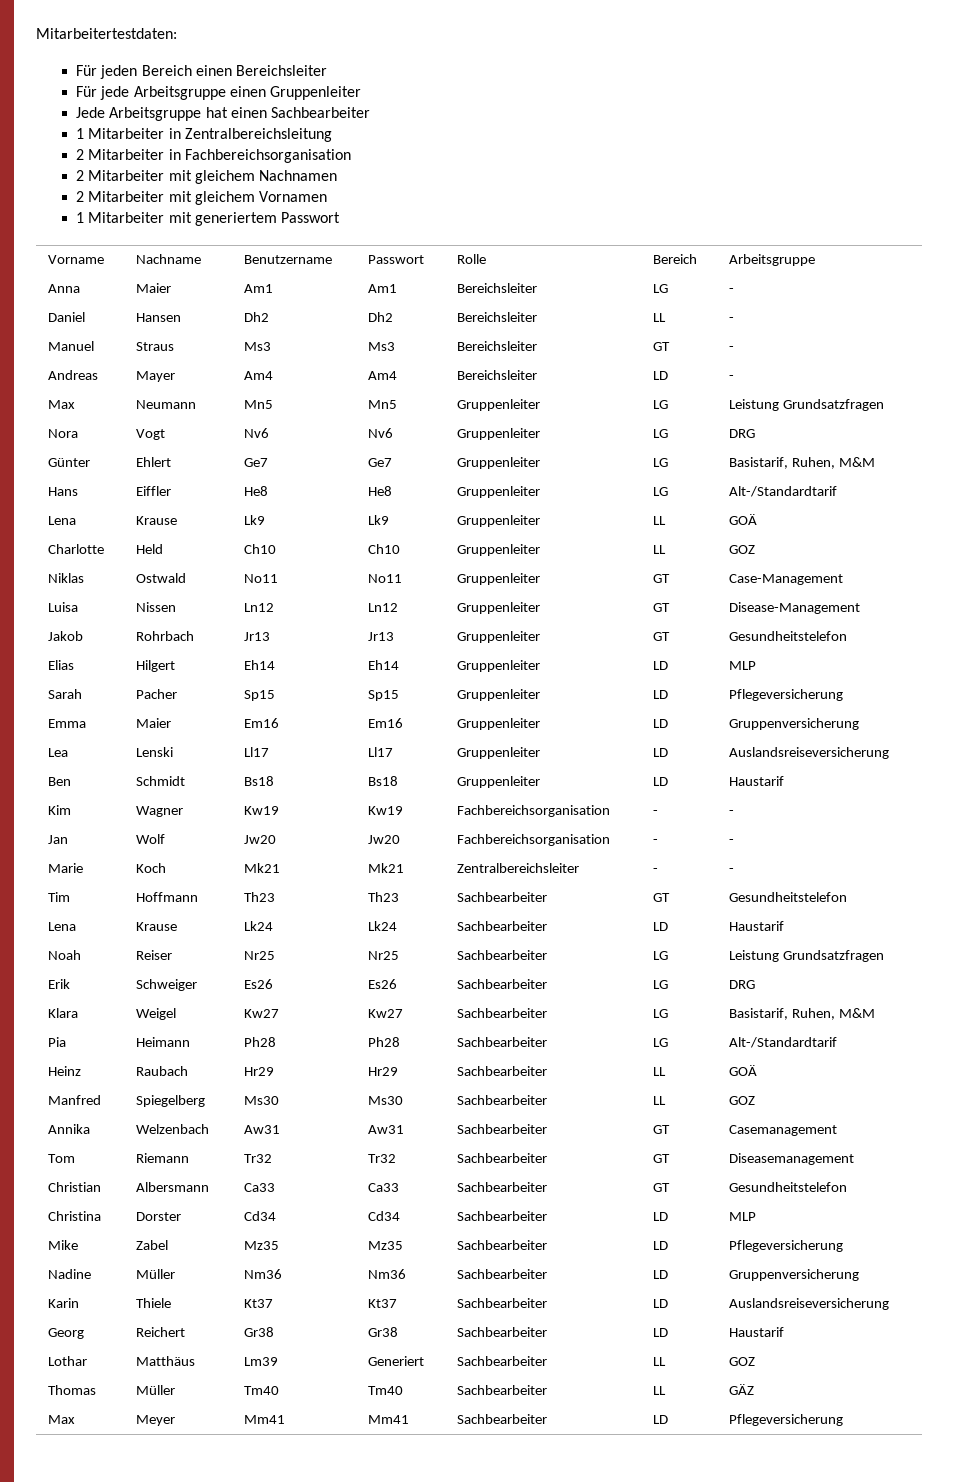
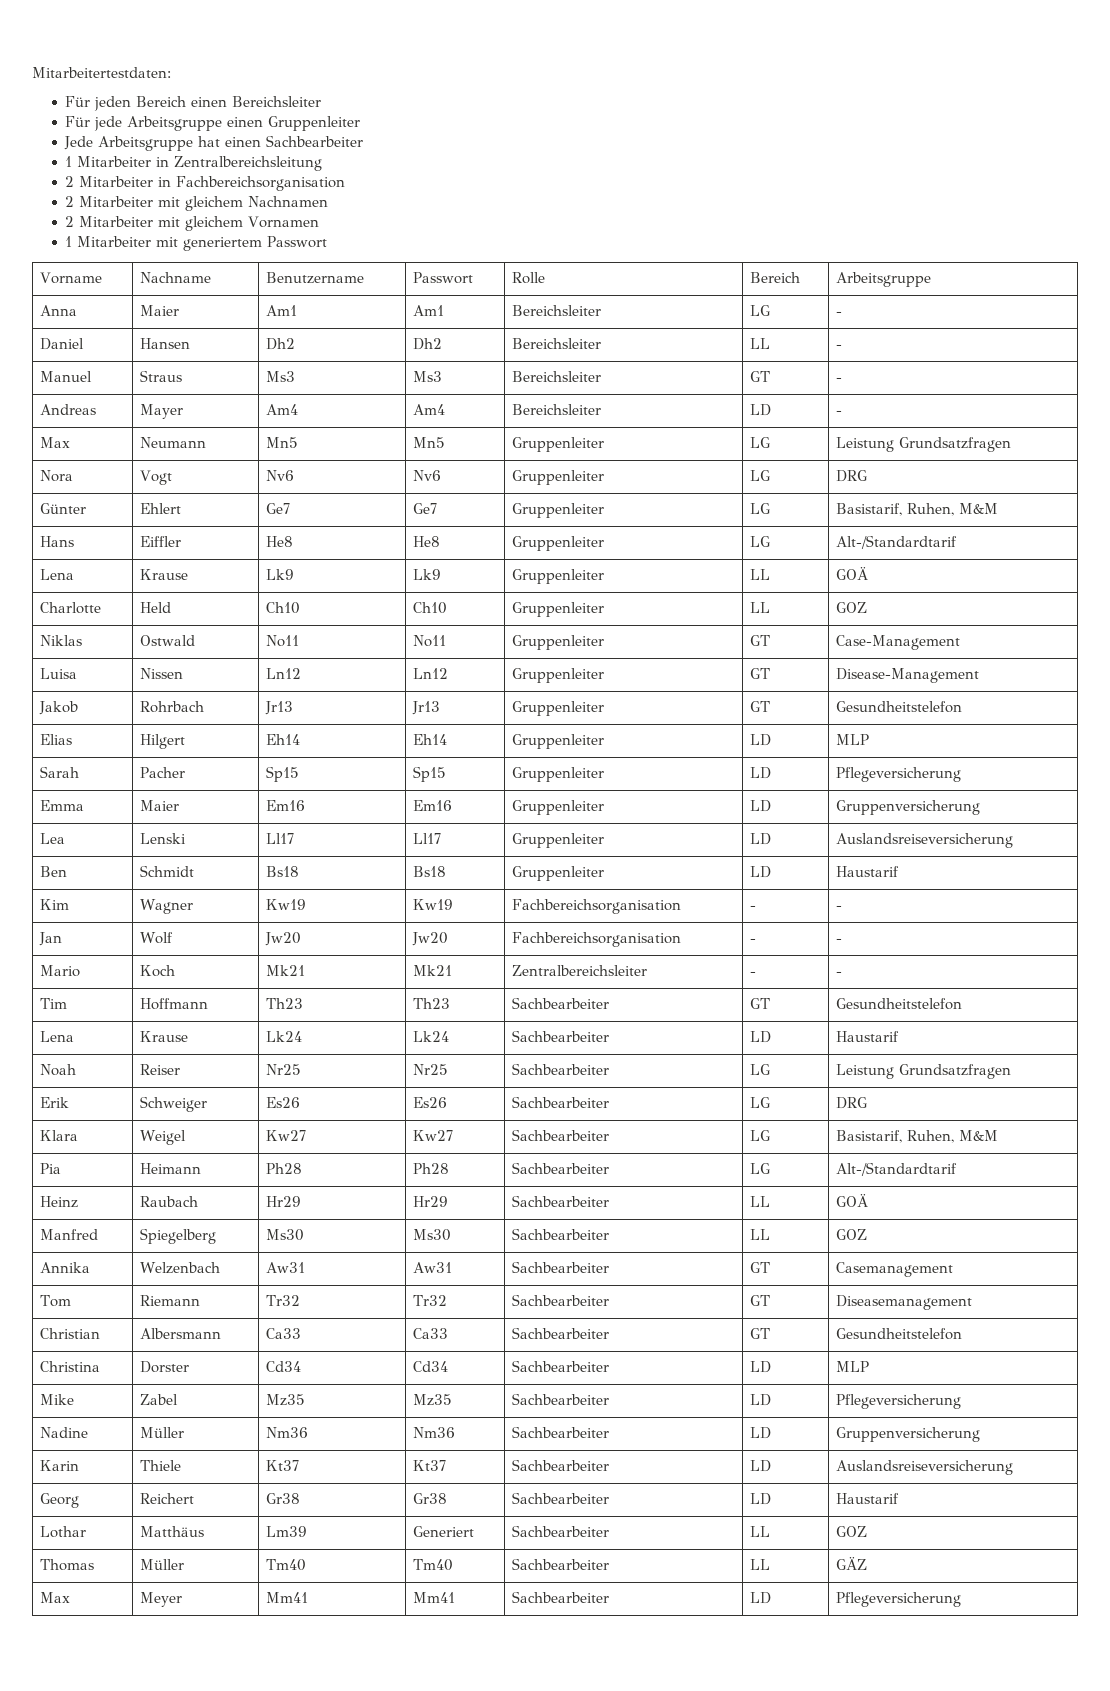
- Marie | Koch | Mk21 | Mk21 | Zentralbereichsleiter | - | -
+ Mario | Koch | Mk21 | Mk21 | Zentralbereichsleiter | - | -

